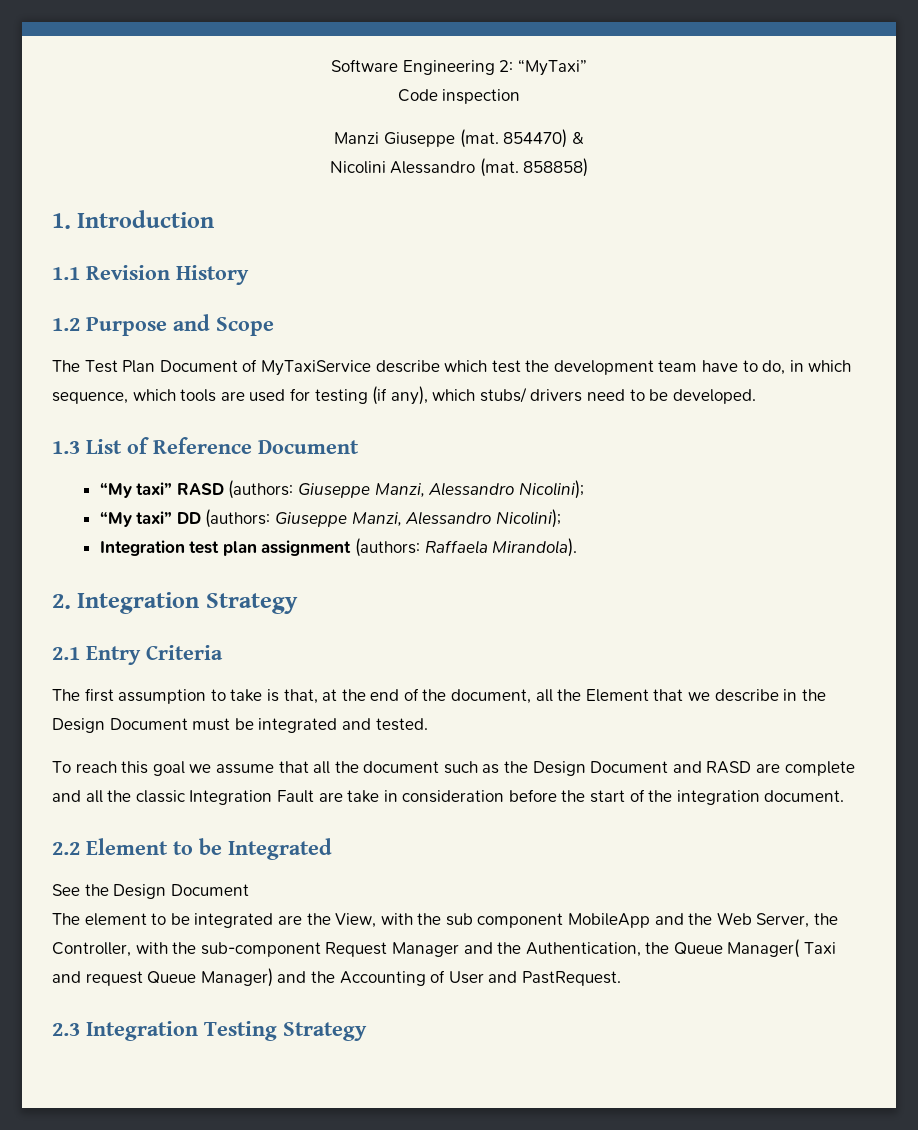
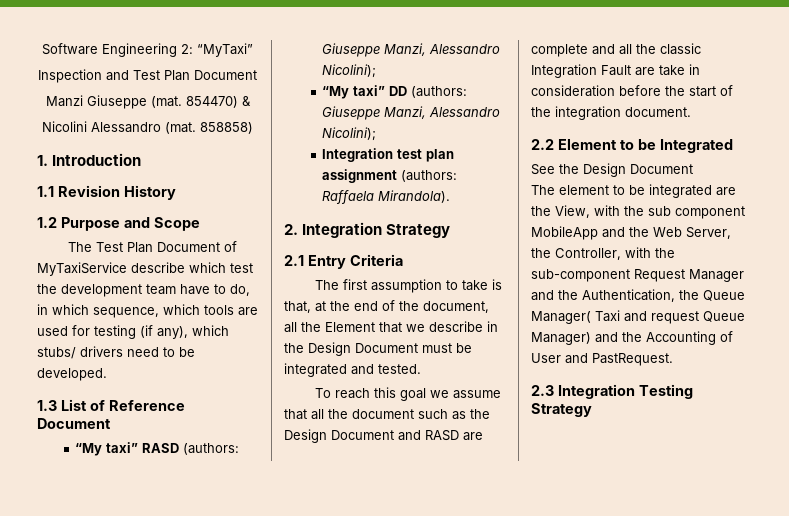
- Code inspection
+ Inspection and Test Plan Document

